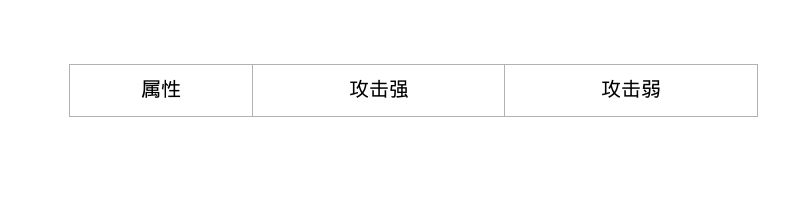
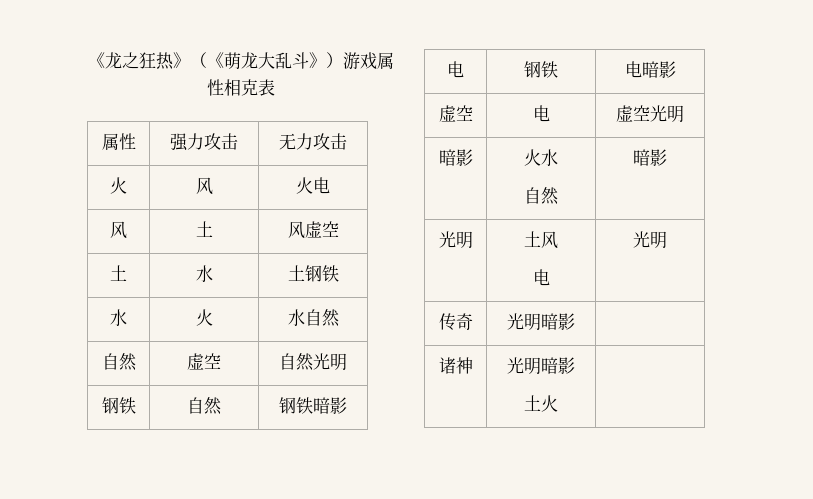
+ 《龙之狂热》（《萌龙大乱斗》）游戏属性相克表
- 属性 | 攻击强 | 攻击弱
+ 属性 | 强力攻击 | 无力攻击
+ 火 | 风 | 火电
+ 风 | 土 | 风虚空
+ 土 | 水 | 土钢铁
+ 水 | 火 | 水自然
+ 自然 | 虚空 | 自然光明
+ 钢铁 | 自然 | 钢铁暗影
+ 电 | 钢铁 | 电暗影
+ 虚空 | 电 | 虚空光明
+ 暗影 | 火水
+ 自然 | 暗影
+ 光明 | 土风
+ 电 | 光明
+ 传奇 | 光明暗影 |
+ 诸神 | 光明暗影
+ 土火 |

